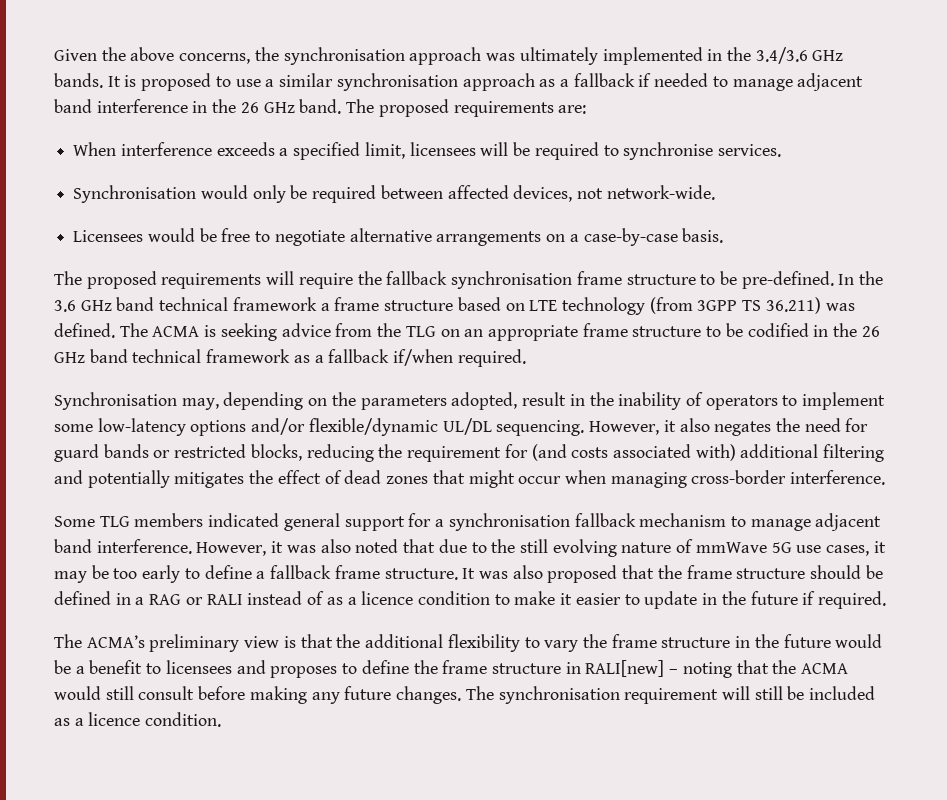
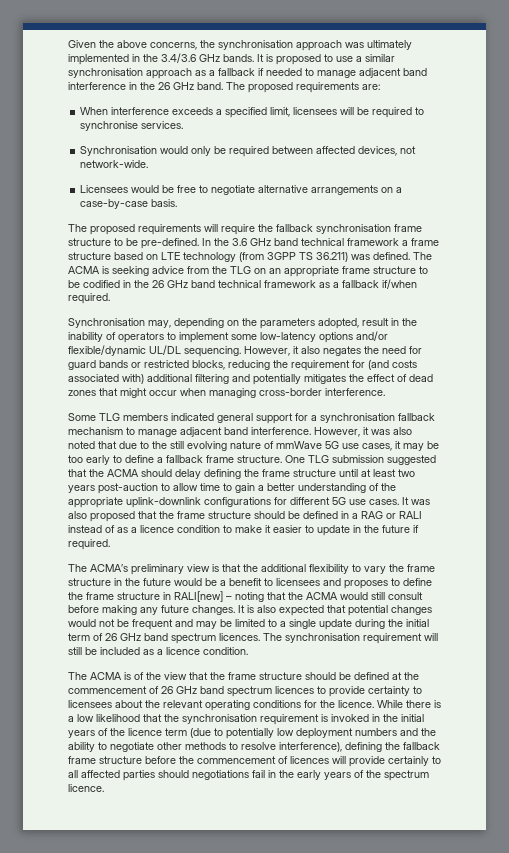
+ One TLG submission suggested that the ACMA should delay defining the frame structure until at least two years post-auction to allow time to gain a better understanding of the appropriate uplink-downlink configurations for different 5G use cases.
+ It is also expected that potential changes would not be frequent and may be limited to a single update during the initial term of 26 GHz band spectrum licences.
+ The ACMA is of the view that the frame structure should be defined at the commencement of 26 GHz band spectrum licences to provide certainty to licensees about the relevant operating conditions for the licence. While there is a low likelihood that the synchronisation requirement is invoked in the initial years of the licence term (due to potentially low deployment numbers and the ability to negotiate other methods to resolve interference), defining the fallback frame structure before the commencement of licences will provide certainly to all affected parties should negotiations fail in the early years of the spectrum licence.

